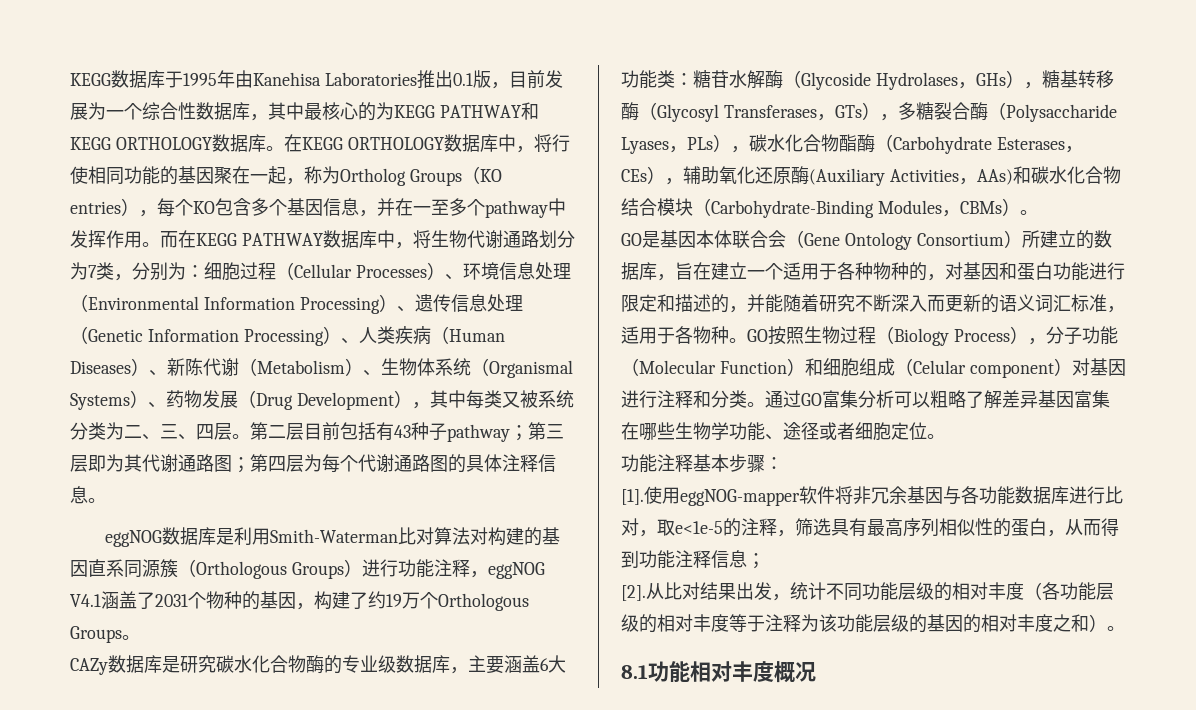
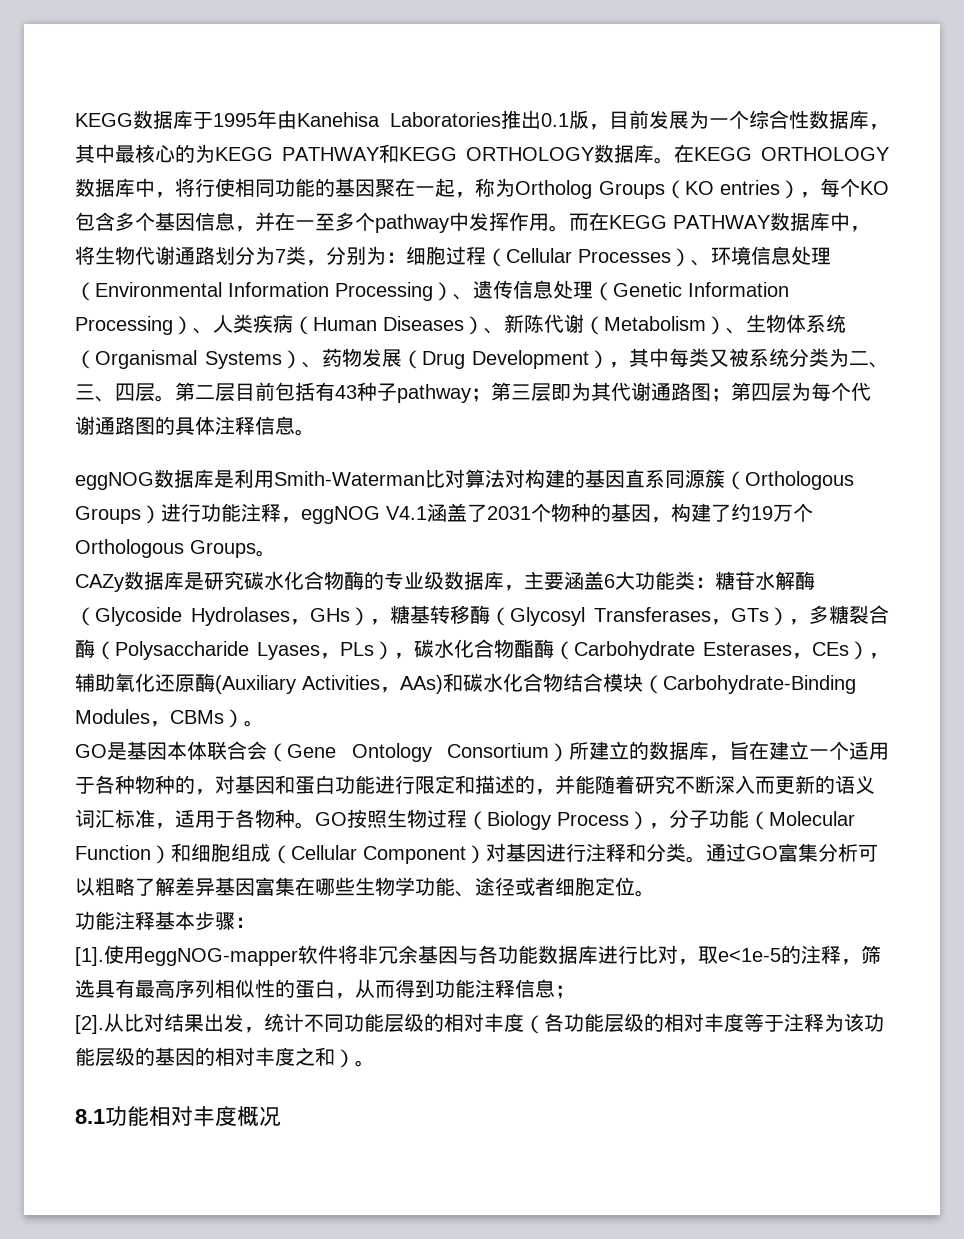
- GO按照生物过程（Biology Process），分子功能（Molecular Function）和细胞组成（Celular component）对基因进行注释和分类。
+ GO按照生物过程（Biology Process），分子功能（Molecular Function）和细胞组成（Cellular Component）对基因进行注释和分类。

